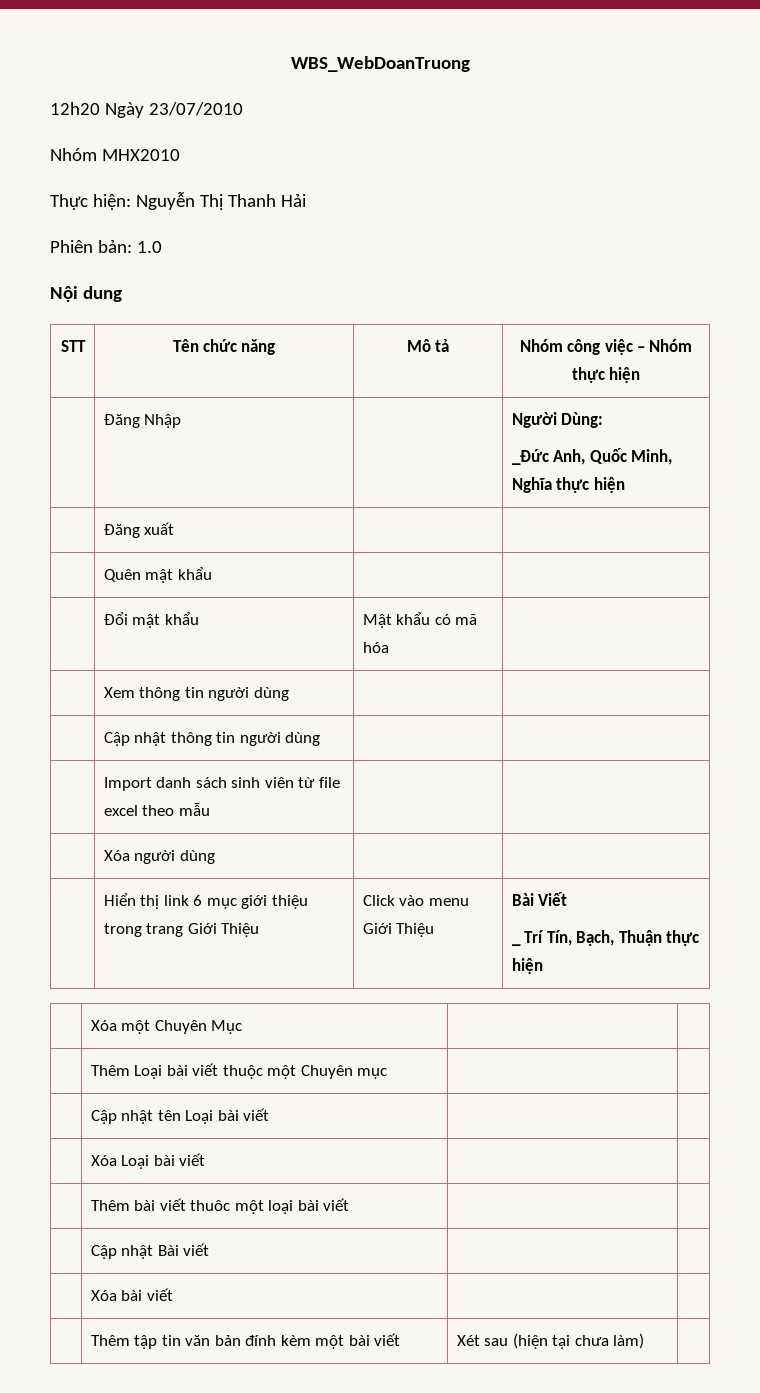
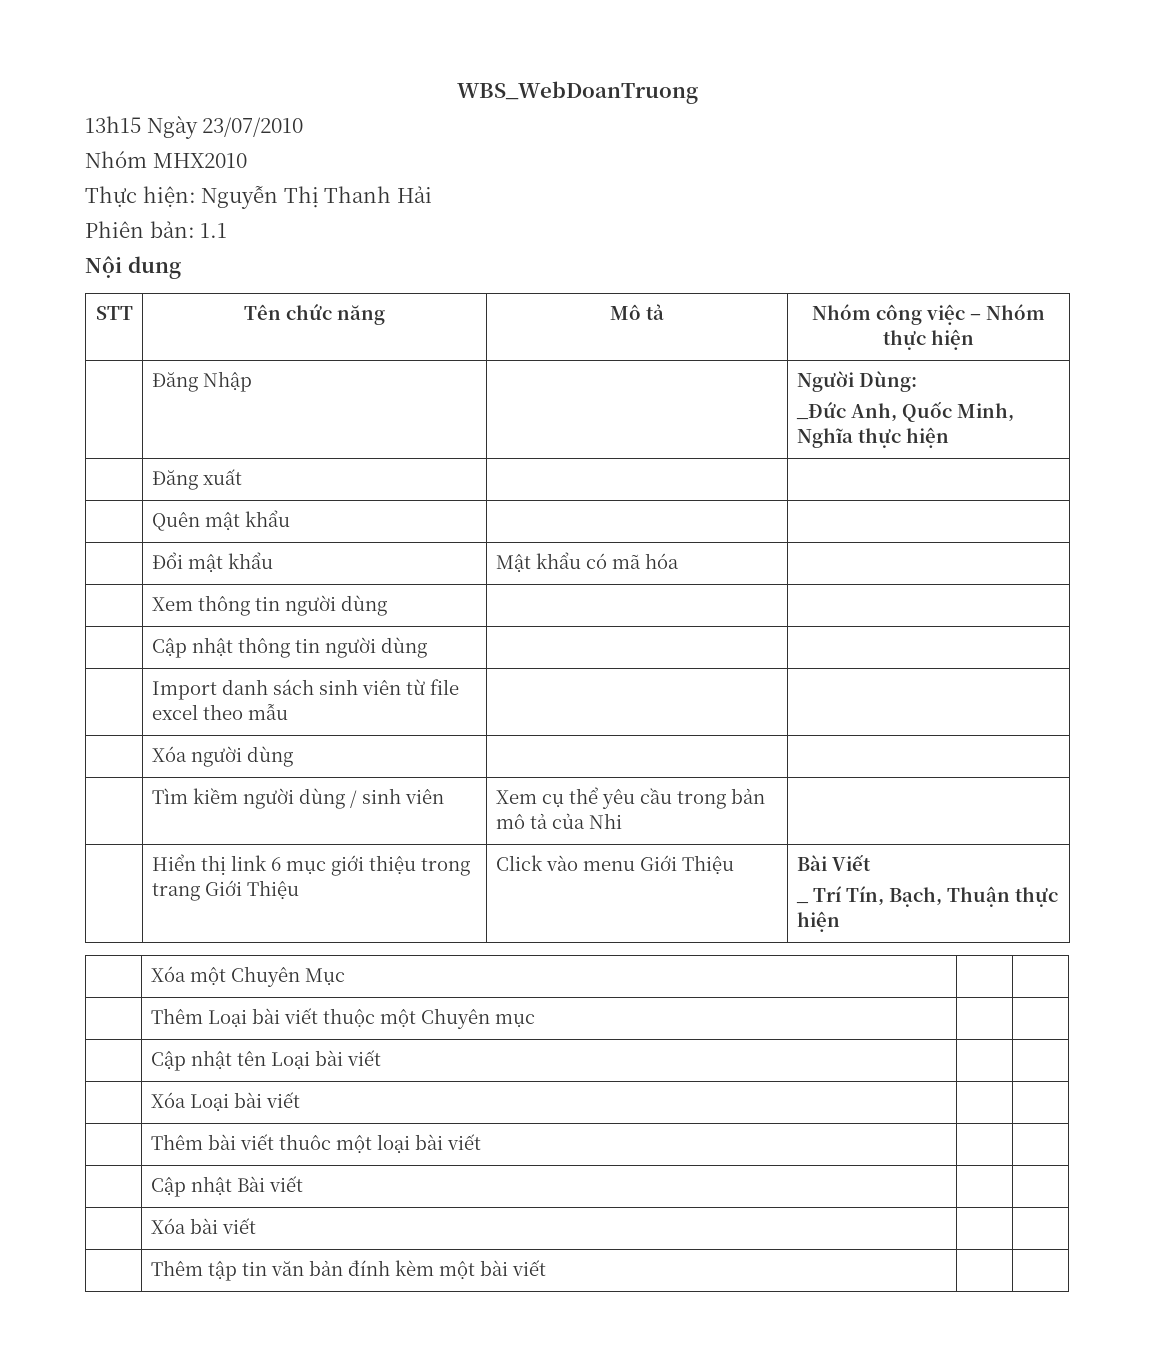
- 12h20 Ngày 23/07/2010
+ 13h15 Ngày 23/07/2010
- Phiên bản: 1.0
+ Phiên bản: 1.1
+ | Tìm kiềm người dùng / sinh viên | Xem cụ thể yêu cầu trong bản mô tả của Nhi |
- | Thêm tập tin văn bản đính kèm một bài viết | Xét sau (hiện tại chưa làm) |
+ | Thêm tập tin văn bản đính kèm một bài viết | |

